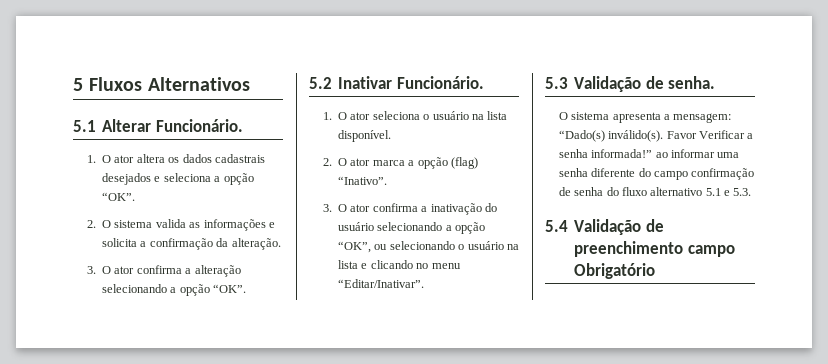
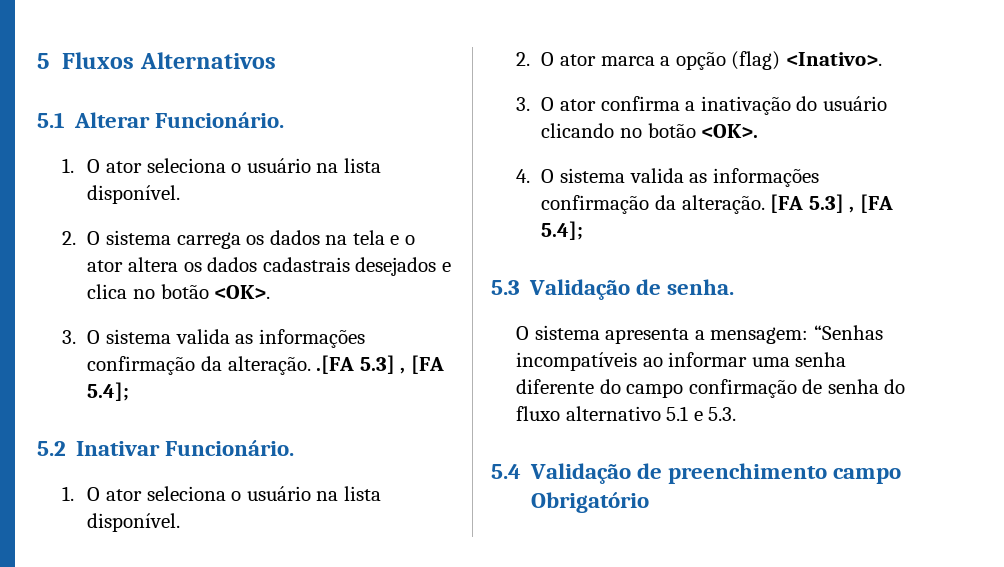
  5.1 Alterar Funcionário.
- 1. O ator altera os dados cadastrais desejados e seleciona a opção “OK”.
- 2. O sistema valida as informações e solicita a confirmação da alteração.
- 3. O ator confirma a alteração selecionando a opção “OK”.
+ 1. O ator seleciona o usuário na lista disponível.
+ 2. O sistema carrega os dados na tela e o ator altera os dados cadastrais desejados e clica no botão <OK>.
+ 3. O sistema valida as informações confirmação da alteração. .[FA 5.3] , [FA 5.4];
- 2. O ator marca a opção (flag) “Inativo”.
+ 2. O ator marca a opção (flag) <Inativo>.
- 3. O ator confirma a inativação do usuário selecionando a opção “OK”, ou selecionando o usuário na lista e clicando no menu “Editar/Inativar”.
+ 3. O ator confirma a inativação do usuário clicando no botão <OK>.
+ 4. O sistema valida as informações confirmação da alteração. [FA 5.3] , [FA 5.4];
- O sistema apresenta a mensagem: “Dado(s) inválido(s). Favor Verificar a senha informada!” ao informar uma senha diferente do campo confirmação de senha do fluxo alternativo 5.1 e 5.3.
+ O sistema apresenta a mensagem: “Senhas incompatíveis ao informar uma senha diferente do campo confirmação de senha do fluxo alternativo 5.1 e 5.3.

